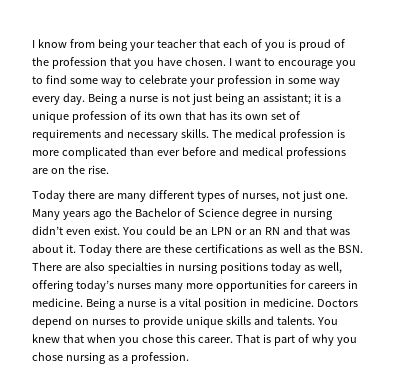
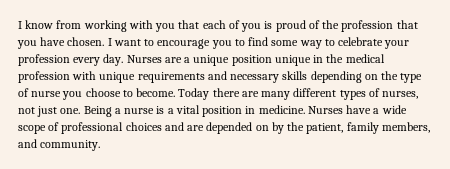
- I know from being your teacher that each of you is proud of the profession that you have chosen.
+ I know from working with you that each of you is proud of the profession that you have chosen.
- I want to encourage you to find some way to celebrate your profession in some way every day. Being a nurse is not just being an assistant; it is a unique profession of its own that has its own set of requirements and necessary skills. The medical profession is more complicated than ever before and medical professions are on the rise.
- Today there are many different types of nurses, not just one.
+ I want to encourage you to find some way to celebrate your profession every day. Nurses are a unique position unique in the medical profession with unique requirements and necessary skills depending on the type of nurse you choose to become. Today there are many different types of nurses, not just one.
- Many years ago the Bachelor of Science degree in nursing didn’t even exist. You could be an LPN or an RN and that was about it. Today there are these certifications as well as the BSN. There are also specialties in nursing positions today as well, offering today’s nurses many more opportunities for careers in medicine.
- Doctors depend on nurses to provide unique skills and talents. You knew that when you chose this career. That is part of why you chose nursing as a profession.
+ Nurses have a wide scope of professional choices and are depended on by the patient, family members, and community.

